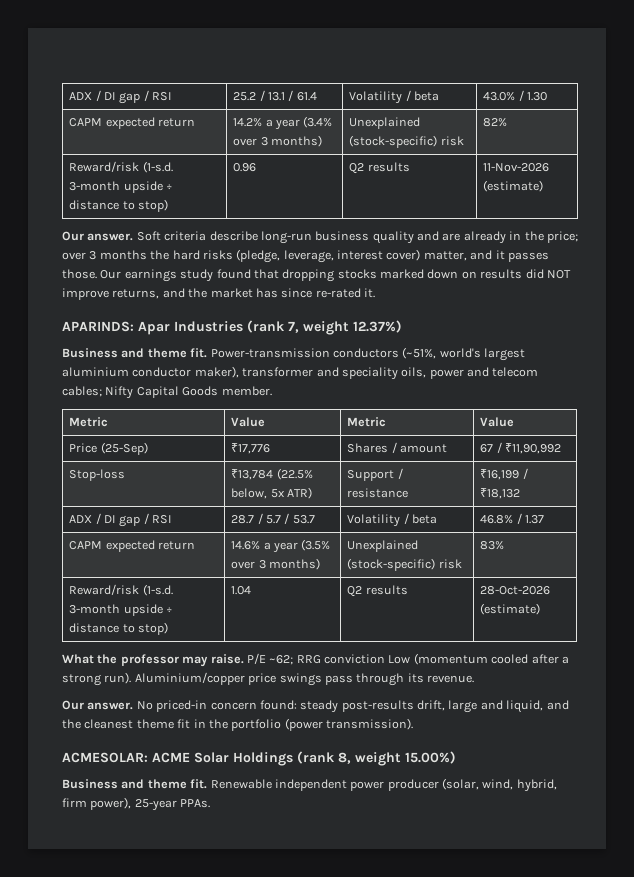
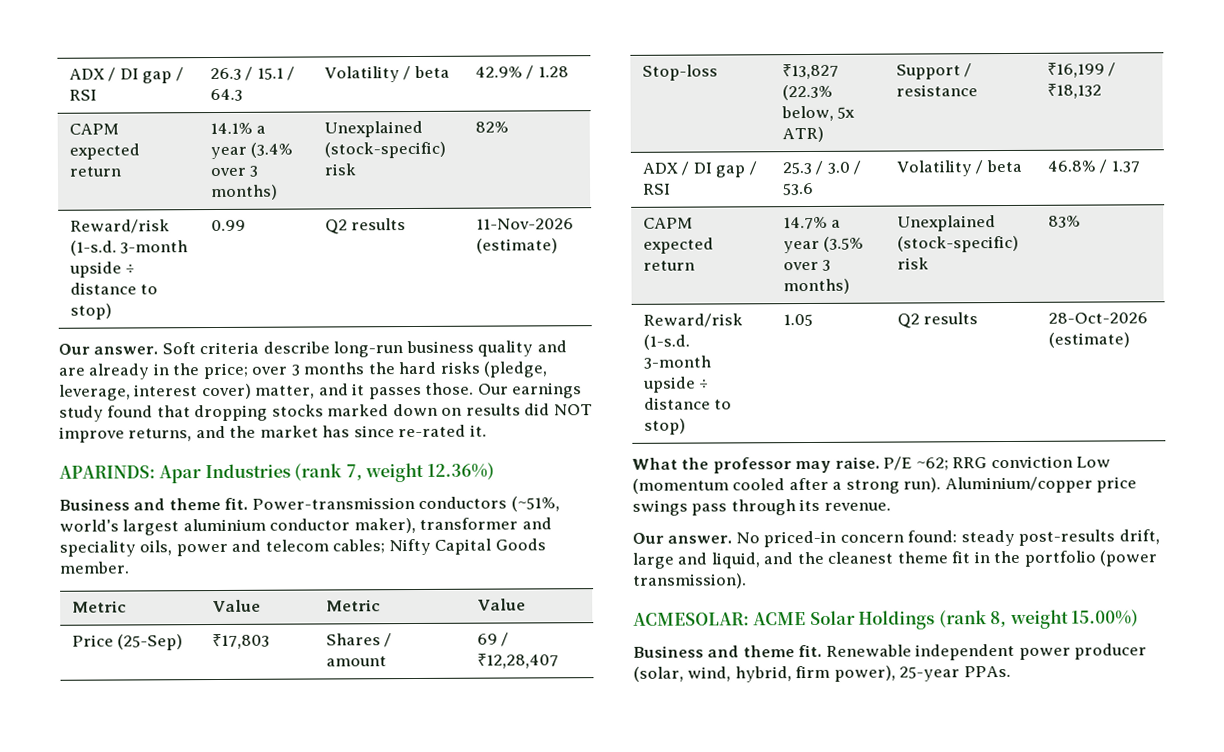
- ADX / DI gap / RSI | 25.2 / 13.1 / 61.4 | Volatility / beta | 43.0% / 1.30
- CAPM expected return | 14.2% a year (3.4% over 3 months) | Unexplained (stock-specific) risk | 82%
+ ADX / DI gap / RSI | 26.3 / 15.1 / 64.3 | Volatility / beta | 42.9% / 1.28
+ CAPM expected return | 14.1% a year (3.4% over 3 months) | Unexplained (stock-specific) risk | 82%
- Reward/risk (1-s.d. 3-month upside ÷ distance to stop) | 0.96 | Q2 results | 11-Nov-2026 (estimate)
+ Reward/risk (1-s.d. 3-month upside ÷ distance to stop) | 0.99 | Q2 results | 11-Nov-2026 (estimate)
- APARINDS: Apar Industries (rank 7, weight 12.37%)
+ APARINDS: Apar Industries (rank 7, weight 12.36%)
- Price (25-Sep) | ₹17,776 | Shares / amount | 67 / ₹11,90,992
+ Price (25-Sep) | ₹17,803 | Shares / amount | 69 / ₹12,28,407
- Stop-loss | ₹13,784 (22.5% below, 5x ATR) | Support / resistance | ₹16,199 / ₹18,132
+ Stop-loss | ₹13,827 (22.3% below, 5x ATR) | Support / resistance | ₹16,199 / ₹18,132
- ADX / DI gap / RSI | 28.7 / 5.7 / 53.7 | Volatility / beta | 46.8% / 1.37
+ ADX / DI gap / RSI | 25.3 / 3.0 / 53.6 | Volatility / beta | 46.8% / 1.37
- CAPM expected return | 14.6% a year (3.5% over 3 months) | Unexplained (stock-specific) risk | 83%
+ CAPM expected return | 14.7% a year (3.5% over 3 months) | Unexplained (stock-specific) risk | 83%
- Reward/risk (1-s.d. 3-month upside ÷ distance to stop) | 1.04 | Q2 results | 28-Oct-2026 (estimate)
+ Reward/risk (1-s.d. 3-month upside ÷ distance to stop) | 1.05 | Q2 results | 28-Oct-2026 (estimate)

